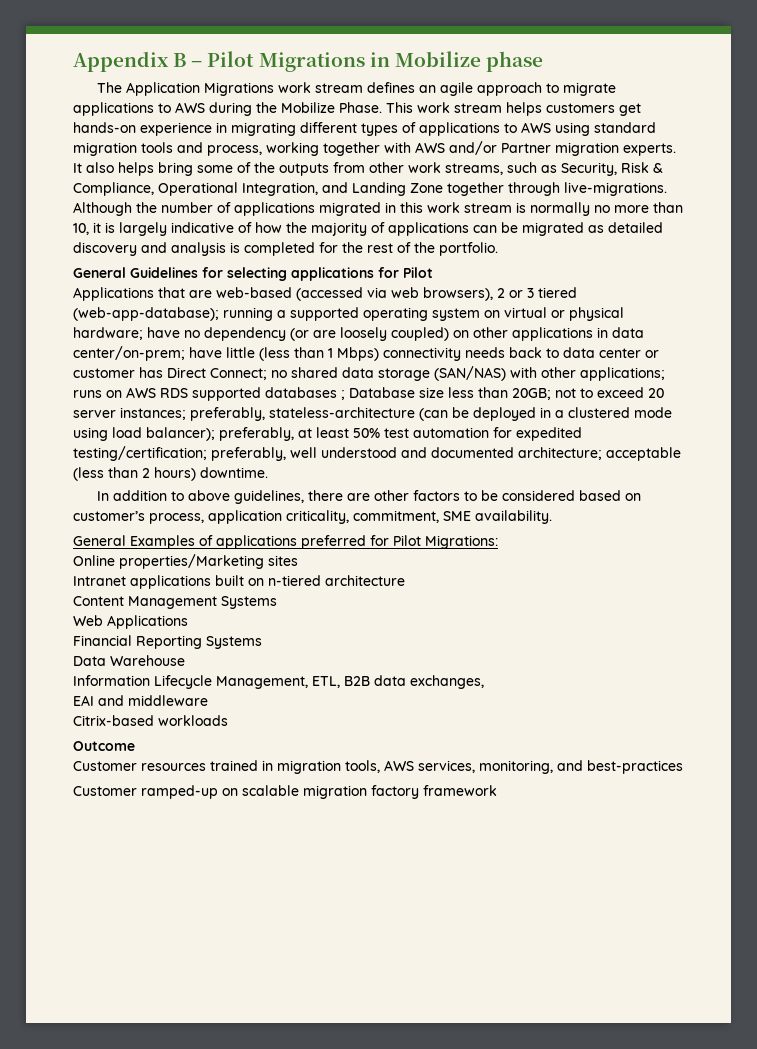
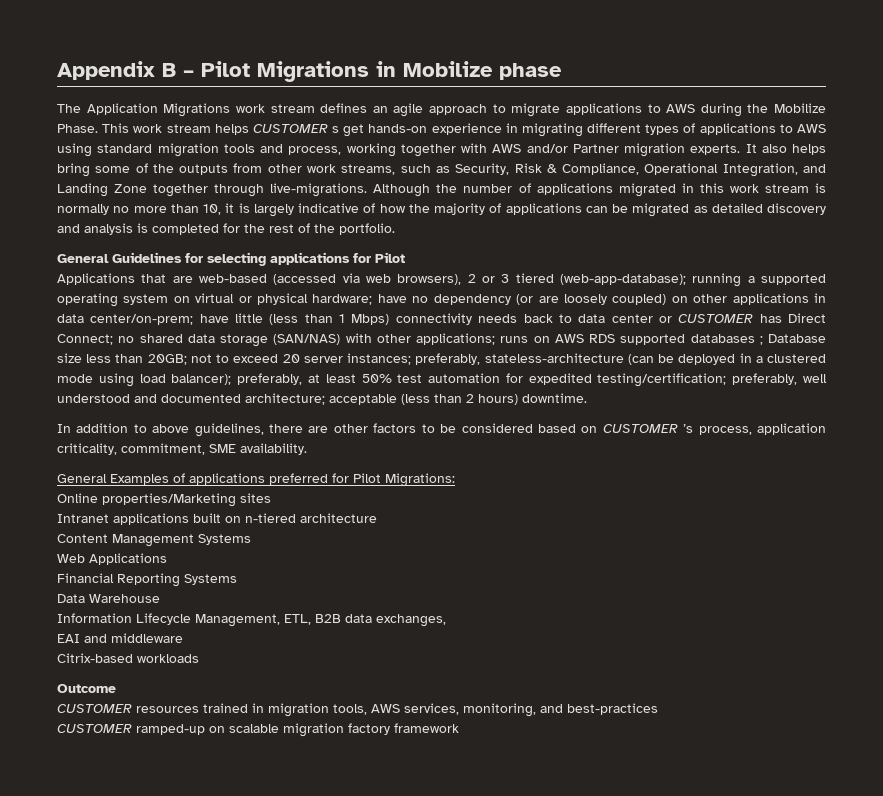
- This work stream helps customers get hands-on experience in migrating different types of applications to AWS using standard migration tools and process, working together with AWS and/or Partner migration experts.
+ This work stream helps CUSTOMER s get hands-on experience in migrating different types of applications to AWS using standard migration tools and process, working together with AWS and/or Partner migration experts.
- have little (less than 1 Mbps) connectivity needs back to data center or customer has Direct Connect;
+ have little (less than 1 Mbps) connectivity needs back to data center or CUSTOMER has Direct Connect;
- In addition to above guidelines, there are other factors to be considered based on customer’s process, application criticality, commitment, SME availability.
+ In addition to above guidelines, there are other factors to be considered based on CUSTOMER ’s process, application criticality, commitment, SME availability.
- Customer resources trained in migration tools, AWS services, monitoring, and best-practices
+ CUSTOMER resources trained in migration tools, AWS services, monitoring, and best-practices
- Customer ramped-up on scalable migration factory framework
+ CUSTOMER ramped-up on scalable migration factory framework

